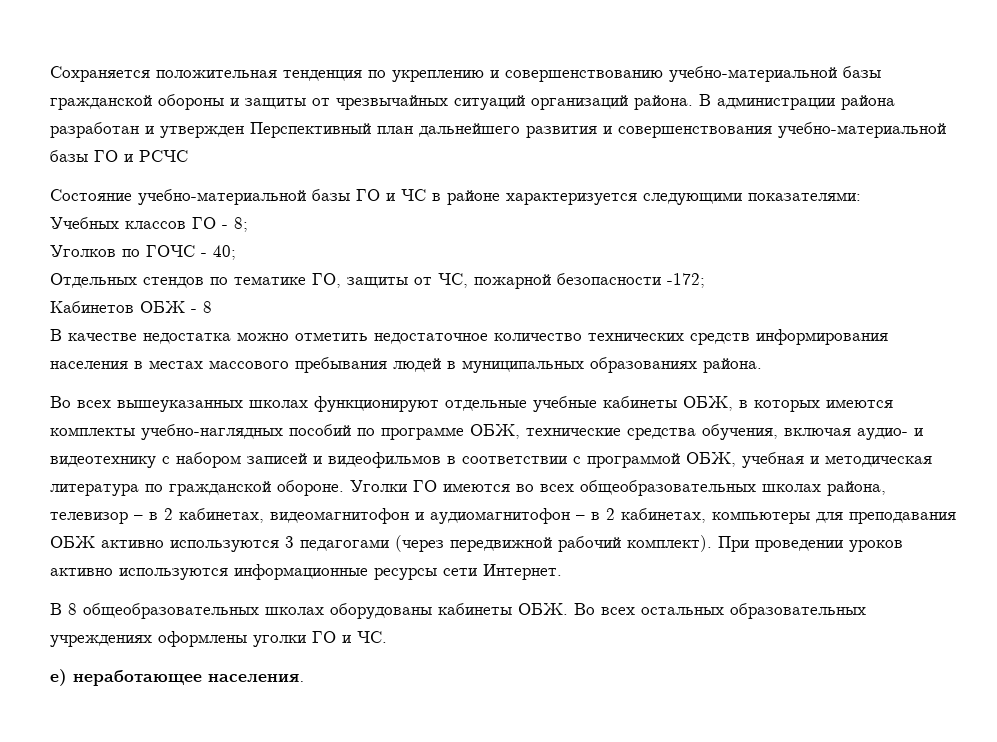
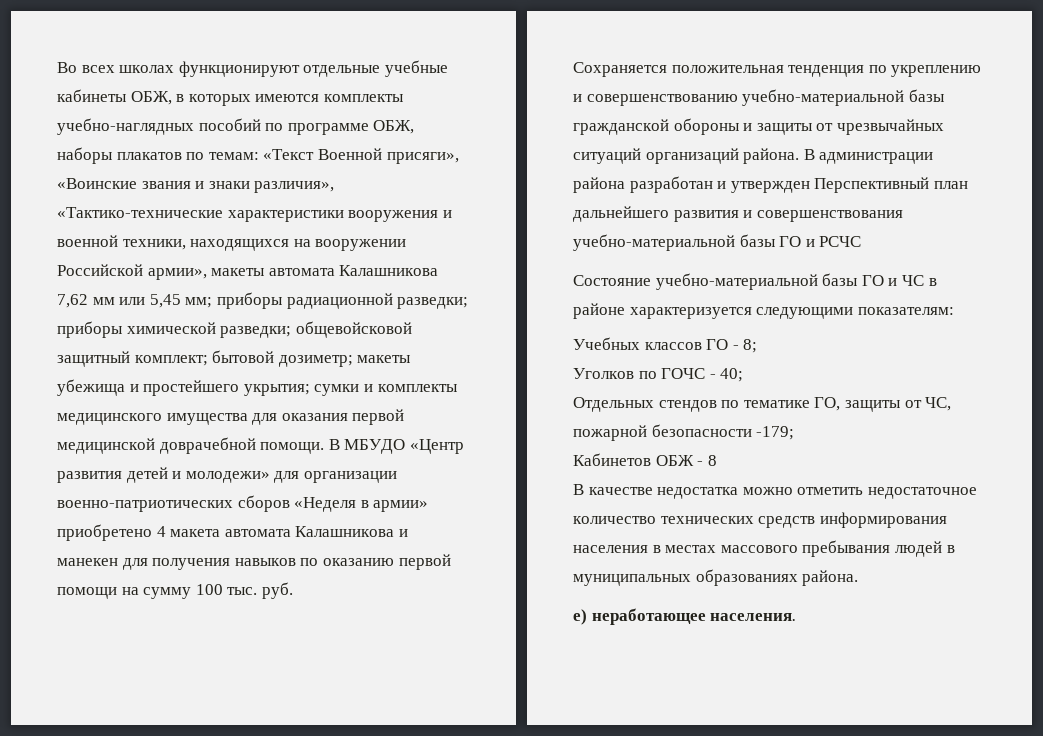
+ Во всех школах функционируют отдельные учебные кабинеты ОБЖ, в которых имеются комплекты учебно-наглядных пособий по программе ОБЖ, наборы плакатов по темам: «Текст Военной присяги», «Воинские звания и знаки различия», «Тактико-технические характеристики вооружения и военной техники, находящихся на вооружении Российской армии», макеты автомата Калашникова 7,62 мм или 5,45 мм; приборы радиационной разведки; приборы химической разведки; общевойсковой защитный комплект; бытовой дозиметр; макеты убежища и простейшего укрытия; сумки и комплекты медицинского имущества для оказания первой медицинской доврачебной помощи. В МБУДО «Центр развития детей и молодежи» для организации военно-патриотических сборов «Неделя в армии» приобретено 4 макета автомата Калашникова и манекен для получения навыков по оказанию первой помощи на сумму 100 тыс. руб.
- Состояние учебно-материальной базы ГО и ЧС в районе характеризуется следующими показателями:
+ Состояние учебно-материальной базы ГО и ЧС в районе характеризуется следующими показателям:
- Отдельных стендов по тематике ГО, защиты от ЧС, пожарной безопасности -172;
+ Отдельных стендов по тематике ГО, защиты от ЧС, пожарной безопасности -179;
- Во всех вышеуказанных школах функционируют отдельные учебные кабинеты ОБЖ, в которых имеются комплекты учебно-наглядных пособий по программе ОБЖ, технические средства обучения, включая аудио- и видеотехнику с набором записей и видеофильмов в соответствии с программой ОБЖ, учебная и методическая литература по гражданской обороне. Уголки ГО имеются во всех общеобразовательных школах района, телевизор – в 2 кабинетах, видеомагнитофон и аудиомагнитофон – в 2 кабинетах, компьютеры для преподавания ОБЖ активно используются 3 педагогами (через передвижной рабочий комплект). При проведении уроков активно используются информационные ресурсы сети Интернет.
- В 8 общеобразовательных школах оборудованы кабинеты ОБЖ. Во всех остальных образовательных учреждениях оформлены уголки ГО и ЧС.

